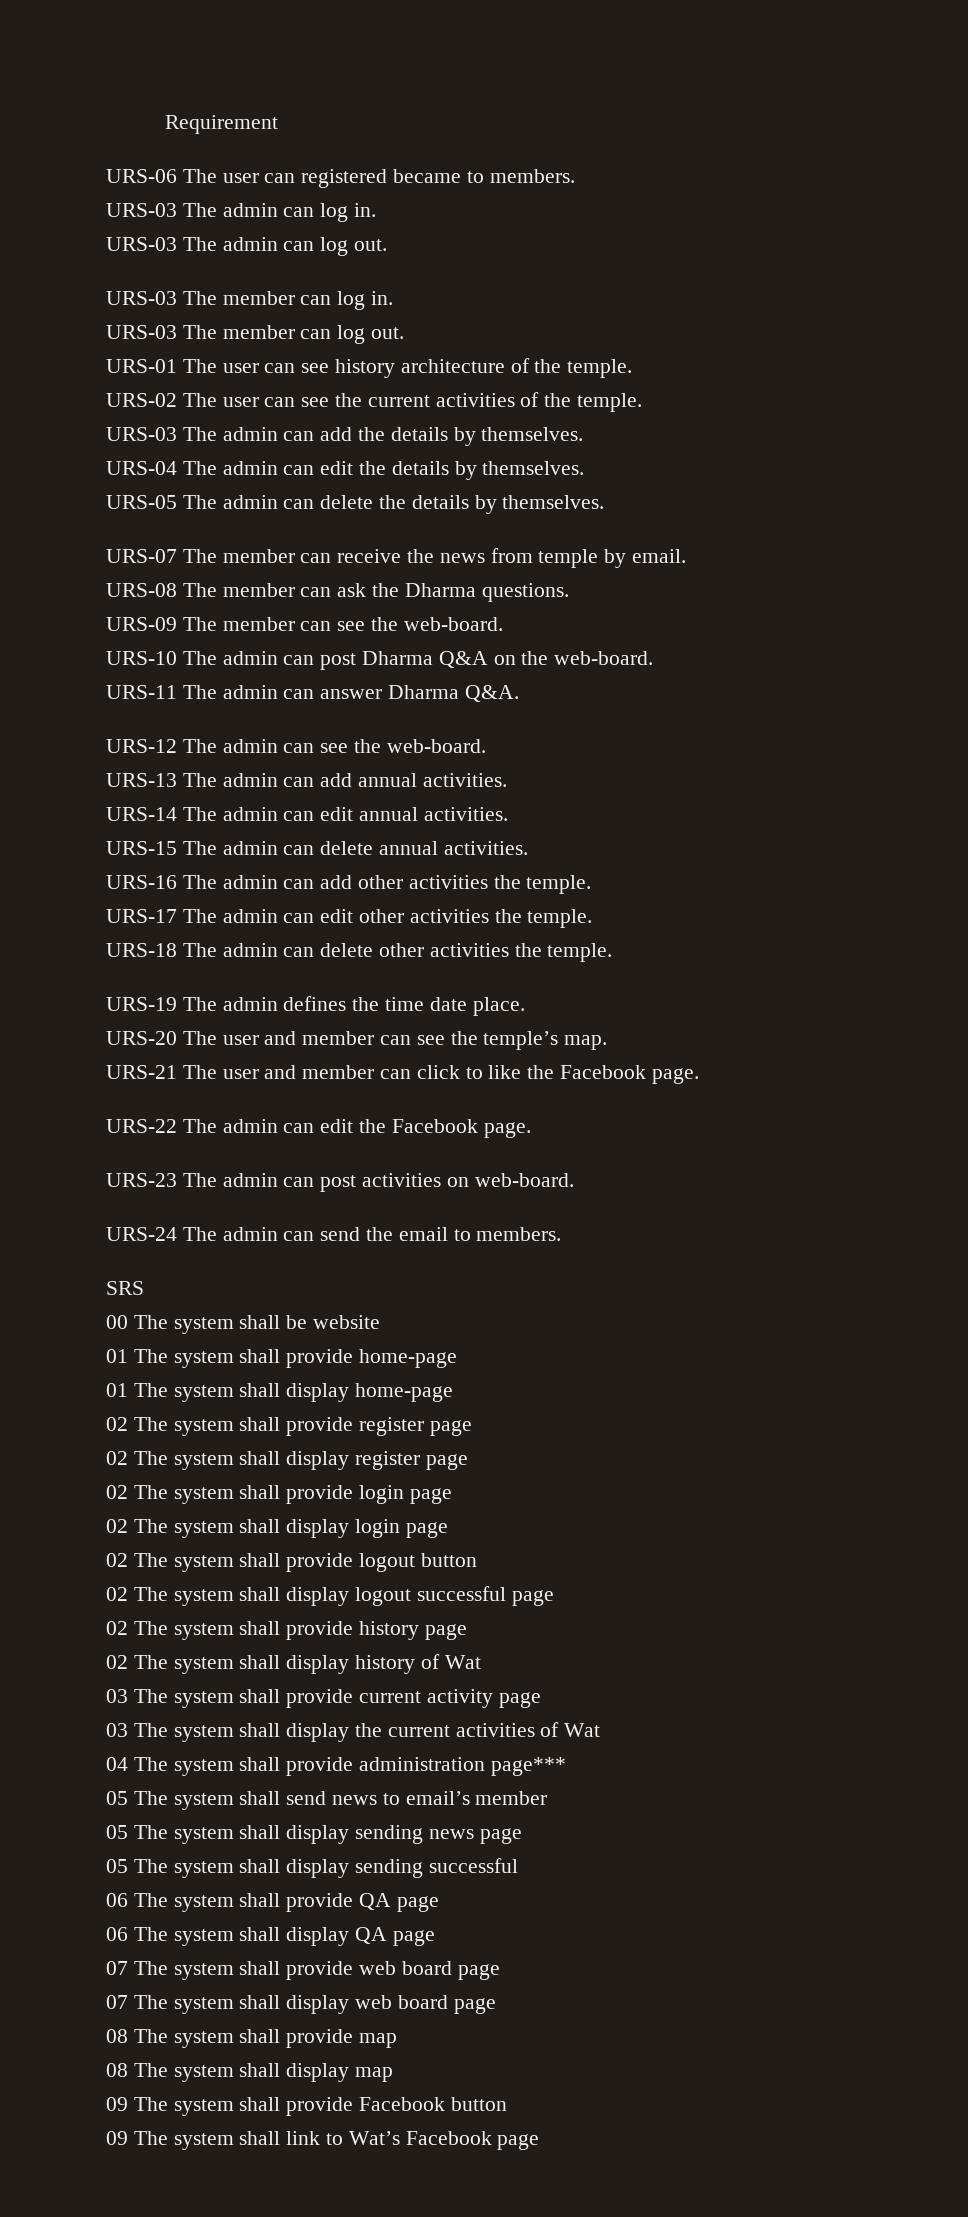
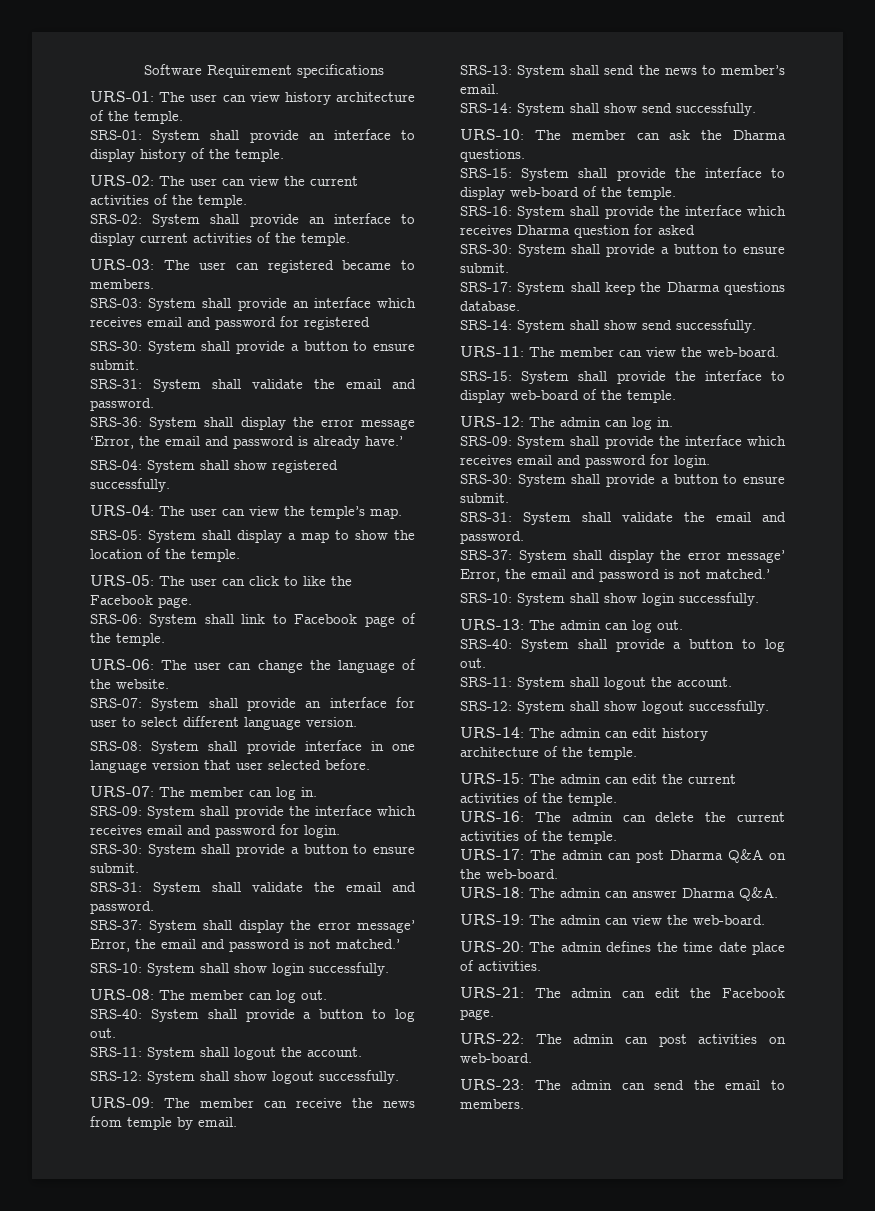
- Requirement
- URS-06 The user can registered became to members.
+ Software Requirement specifications
+ URS-01: The user can view history architecture of the temple.
+ SRS-01: System shall provide an interface to display history of the temple.
+ URS-02: The user can view the current activities of the temple.
+ SRS-02: System shall provide an interface to display current activities of the temple.
+ URS-03: The user can registered became to members.
- URS-03 The admin can log in.
- URS-03 The admin can log out.
- URS-03 The member can log in.
- URS-03 The member can log out.
- URS-01 The user can see history architecture of the temple.
- URS-02 The user can see the current activities of the temple.
- URS-03 The admin can add the details by themselves.
- URS-04 The admin can edit the details by themselves.
- URS-05 The admin can delete the details by themselves.
- URS-07 The member can receive the news from temple by email.
+ SRS-03: System shall provide an interface which receives email and password for registered
+ SRS-30: System shall provide a button to ensure submit.
+ SRS-31: System shall validate the email and password.
+ SRS-36: System shall display the error message ‘Error, the email and password is already have.’
+ SRS-04: System shall show registered successfully.
+ URS-04: The user can view the temple’s map.
+ SRS-05: System shall display a map to show the location of the temple.
+ URS-05: The user can click to like the Facebook page.
+ SRS-06: System shall link to Facebook page of the temple.
+ URS-06: The user can change the language of the website.
+ SRS-07: System shall provide an interface for user to select different language version.
+ SRS-08: System shall provide interface in one language version that user selected before.
+ URS-07: The member can log in.
+ SRS-09: System shall provide the interface which receives email and password for login.
+ SRS-30: System shall provide a button to ensure submit.
+ SRS-31: System shall validate the email and password.
+ SRS-37: System shall display the error message’ Error, the email and password is not matched.’
+ SRS-10: System shall show login successfully.
+ URS-08: The member can log out.
+ SRS-40: System shall provide a button to log out.
+ SRS-11: System shall logout the account.
+ SRS-12: System shall show logout successfully.
+ URS-09: The member can receive the news from temple by email.
- URS-08 The member can ask the Dharma questions.
- URS-09 The member can see the web-board.
- URS-10 The admin can post Dharma Q&A on the web-board.
+ SRS-13: System shall send the news to member’s email.
+ SRS-14: System shall show send successfully.
+ URS-10: The member can ask the Dharma questions.
+ SRS-15: System shall provide the interface to display web-board of the temple.
+ SRS-16: System shall provide the interface which receives Dharma question for asked
+ SRS-30: System shall provide a button to ensure submit.
+ SRS-17: System shall keep the Dharma questions database.
+ SRS-14: System shall show send successfully.
+ URS-11: The member can view the web-board.
+ SRS-15: System shall provide the interface to display web-board of the temple.
+ URS-12: The admin can log in.
+ SRS-09: System shall provide the interface which receives email and password for login.
+ SRS-30: System shall provide a button to ensure submit.
+ SRS-31: System shall validate the email and password.
+ SRS-37: System shall display the error message’ Error, the email and password is not matched.’
+ SRS-10: System shall show login successfully.
+ URS-13: The admin can log out.
+ SRS-40: System shall provide a button to log out.
+ SRS-11: System shall logout the account.
+ SRS-12: System shall show logout successfully.
+ URS-14: The admin can edit history architecture of the temple.
+ URS-15: The admin can edit the current activities of the temple.
+ URS-16: The admin can delete the current activities of the temple.
+ URS-17: The admin can post Dharma Q&A on the web-board.
- URS-11 The admin can answer Dharma Q&A.
+ URS-18: The admin can answer Dharma Q&A.
- URS-12 The admin can see the web-board.
- URS-13 The admin can add annual activities.
- URS-14 The admin can edit annual activities.
- URS-15 The admin can delete annual activities.
- URS-16 The admin can add other activities the temple.
- URS-17 The admin can edit other activities the temple.
- URS-18 The admin can delete other activities the temple.
- URS-19 The admin defines the time date place.
- URS-20 The user and member can see the temple’s map.
- URS-21 The user and member can click to like the Facebook page.
- URS-22 The admin can edit the Facebook page.
+ URS-19: The admin can view the web-board.
+ URS-20: The admin defines the time date place of activities.
+ URS-21: The admin can edit the Facebook page.
- URS-23 The admin can post activities on web-board.
+ URS-22: The admin can post activities on web-board.
- URS-24 The admin can send the email to members.
+ URS-23: The admin can send the email to members.
- SRS
- 00 The system shall be website
- 01 The system shall provide home-page
- 01 The system shall display home-page
- 02 The system shall provide register page
- 02 The system shall display register page
- 02 The system shall provide login page
- 02 The system shall display login page
- 02 The system shall provide logout button
- 02 The system shall display logout successful page
- 02 The system shall provide history page
- 02 The system shall display history of Wat
- 03 The system shall provide current activity page
- 03 The system shall display the current activities of Wat
- 04 The system shall provide administration page***
- 05 The system shall send news to email’s member
- 05 The system shall display sending news page
- 05 The system shall display sending successful
- 06 The system shall provide QA page
- 06 The system shall display QA page
- 07 The system shall provide web board page
- 07 The system shall display web board page
- 08 The system shall provide map
- 08 The system shall display map
- 09 The system shall provide Facebook button
- 09 The system shall link to Wat’s Facebook page

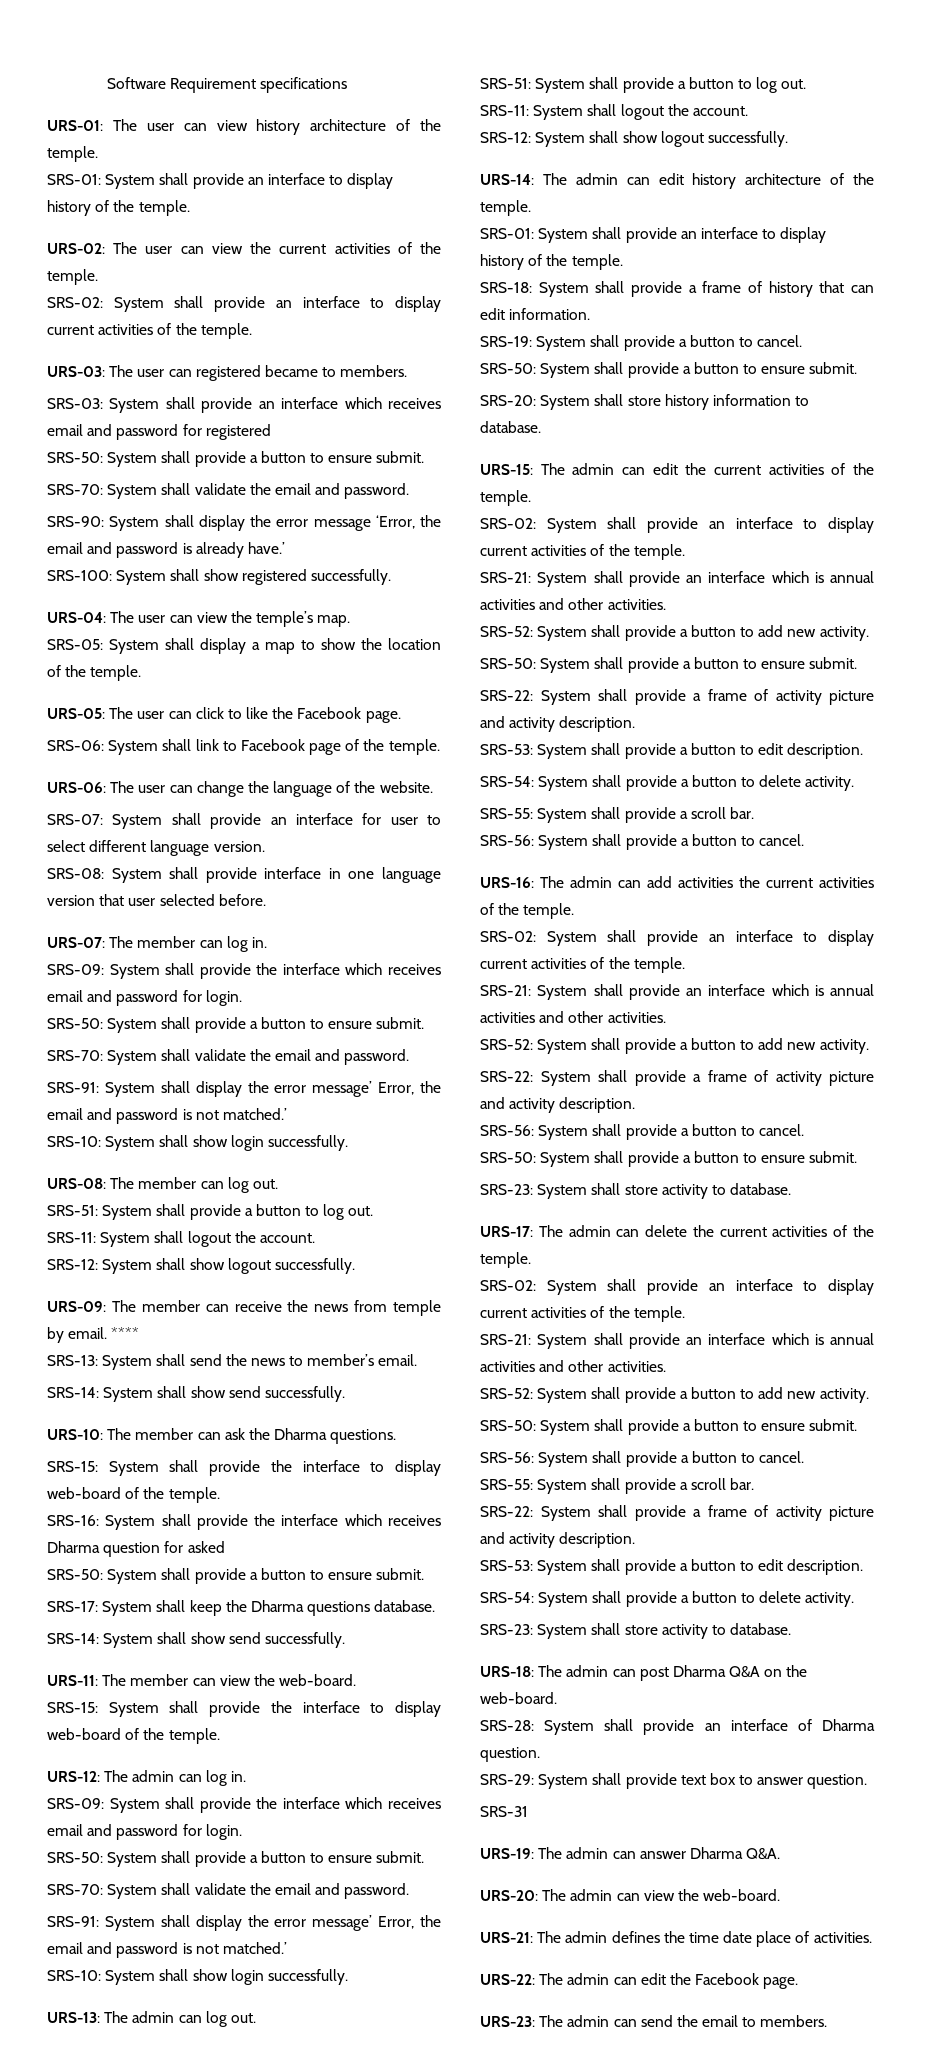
  SRS-03: System shall provide an interface which receives email and password for registered
- SRS-30: System shall provide a button to ensure submit.
- SRS-31: System shall validate the email and password.
- SRS-36: System shall display the error message ‘Error, the email and password is already have.’
+ SRS-50: System shall provide a button to ensure submit.
+ SRS-70: System shall validate the email and password.
+ SRS-90: System shall display the error message ‘Error, the email and password is already have.’
- SRS-04: System shall show registered successfully.
+ SRS-100: System shall show registered successfully.
  URS-07: The member can log in.
  SRS-09: System shall provide the interface which receives email and password for login.
- SRS-30: System shall provide a button to ensure submit.
- SRS-31: System shall validate the email and password.
- SRS-37: System shall display the error message’ Error, the email and password is not matched.’
+ SRS-50: System shall provide a button to ensure submit.
+ SRS-70: System shall validate the email and password.
+ SRS-91: System shall display the error message’ Error, the email and password is not matched.’
  URS-08: The member can log out.
- SRS-40: System shall provide a button to log out.
+ SRS-51: System shall provide a button to log out.
+ ****
  SRS-16: System shall provide the interface which receives Dharma question for asked
- SRS-30: System shall provide a button to ensure submit.
+ SRS-50: System shall provide a button to ensure submit.
  URS-12: The admin can log in.
  SRS-09: System shall provide the interface which receives email and password for login.
- SRS-30: System shall provide a button to ensure submit.
- SRS-31: System shall validate the email and password.
- SRS-37: System shall display the error message’ Error, the email and password is not matched.’
+ SRS-50: System shall provide a button to ensure submit.
+ SRS-70: System shall validate the email and password.
+ SRS-91: System shall display the error message’ Error, the email and password is not matched.’
  URS-13: The admin can log out.
- SRS-40: System shall provide a button to log out.
+ SRS-51: System shall provide a button to log out.
  URS-14: The admin can edit history architecture of the temple.
+ SRS-01: System shall provide an interface to display history of the temple.
+ SRS-18: System shall provide a frame of history that can edit information.
+ SRS-19: System shall provide a button to cancel.
+ SRS-50: System shall provide a button to ensure submit.
+ SRS-20: System shall store history information to database.
  URS-15: The admin can edit the current activities of the temple.
- URS-16: The admin can delete the current activities of the temple.
- URS-17: The admin can post Dharma Q&A on the web-board.
+ SRS-02: System shall provide an interface to display current activities of the temple.
+ SRS-21: System shall provide an interface which is annual activities and other activities.
+ SRS-52: System shall provide a button to add new activity.
+ SRS-50: System shall provide a button to ensure submit.
+ SRS-22: System shall provide a frame of activity picture and activity description.
+ SRS-53: System shall provide a button to edit description.
+ SRS-54: System shall provide a button to delete activity.
+ SRS-55: System shall provide a scroll bar.
+ SRS-56: System shall provide a button to cancel.
+ URS-16: The admin can add activities the current activities of the temple.
+ SRS-02: System shall provide an interface to display current activities of the temple.
+ SRS-21: System shall provide an interface which is annual activities and other activities.
+ SRS-52: System shall provide a button to add new activity.
+ SRS-22: System shall provide a frame of activity picture and activity description.
+ SRS-56: System shall provide a button to cancel.
+ SRS-50: System shall provide a button to ensure submit.
+ SRS-23: System shall store activity to database.
+ URS-17: The admin can delete the current activities of the temple.
+ SRS-02: System shall provide an interface to display current activities of the temple.
+ SRS-21: System shall provide an interface which is annual activities and other activities.
+ SRS-52: System shall provide a button to add new activity.
+ SRS-50: System shall provide a button to ensure submit.
+ SRS-56: System shall provide a button to cancel.
+ SRS-55: System shall provide a scroll bar.
+ SRS-22: System shall provide a frame of activity picture and activity description.
+ SRS-53: System shall provide a button to edit description.
+ SRS-54: System shall provide a button to delete activity.
+ SRS-23: System shall store activity to database.
+ URS-18: The admin can post Dharma Q&A on the web-board.
- URS-18: The admin can answer Dharma Q&A.
+ SRS-28: System shall provide an interface of Dharma question.
+ SRS-29: System shall provide text box to answer question.
+ SRS-31
+ URS-19: The admin can answer Dharma Q&A.
- URS-19: The admin can view the web-board.
+ URS-20: The admin can view the web-board.
- URS-20: The admin defines the time date place of activities.
+ URS-21: The admin defines the time date place of activities.
- URS-21: The admin can edit the Facebook page.
+ URS-22: The admin can edit the Facebook page.
- URS-22: The admin can post activities on web-board.

